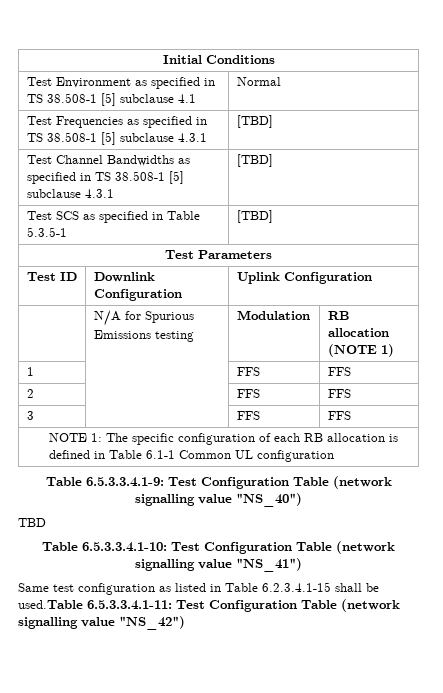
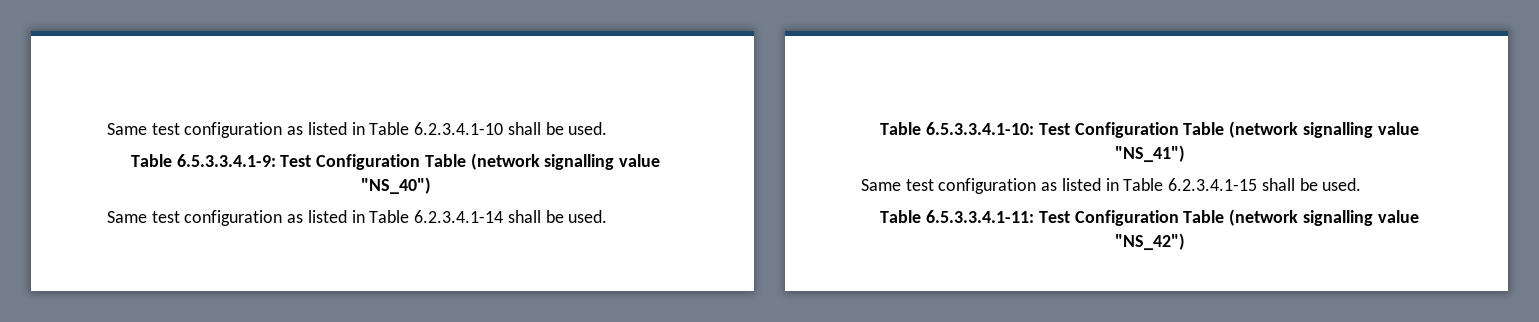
- Initial Conditions
- Test Environment as specified in TS 38.508-1 [5] subclause 4.1 | Normal
- Test Frequencies as specified in TS 38.508-1 [5] subclause 4.3.1 | [TBD]
- Test Channel Bandwidths as specified in TS 38.508-1 [5] subclause 4.3.1 | [TBD]
- Test SCS as specified in Table 5.3.5-1 | [TBD]
- Test Parameters
- Test ID | Downlink Configuration | Uplink Configuration
- | N/A for Spurious Emissions testing | Modulation | RB allocation (NOTE 1)
- 1 | | FFS | FFS
- 2 | | FFS | FFS
- 3 | | FFS | FFS
- NOTE 1: The specific configuration of each RB allocation is defined in Table 6.1-1 Common UL configuration
+ Same test configuration as listed in Table 6.2.3.4.1-10 shall be used.
- TBD
+ Same test configuration as listed in Table 6.2.3.4.1-14 shall be used.
- Same test configuration as listed in Table 6.2.3.4.1-15 shall be used.Table 6.5.3.3.4.1-11: Test Configuration Table (network signalling value "NS_42")
+ Same test configuration as listed in Table 6.2.3.4.1-15 shall be used.
+ Table 6.5.3.3.4.1-11: Test Configuration Table (network signalling value "NS_42")

